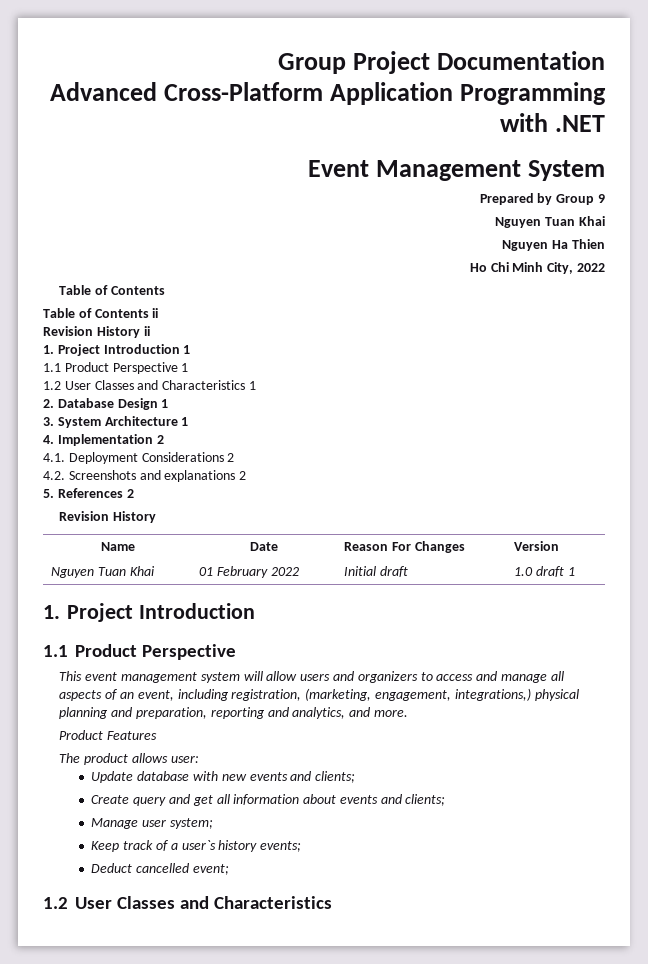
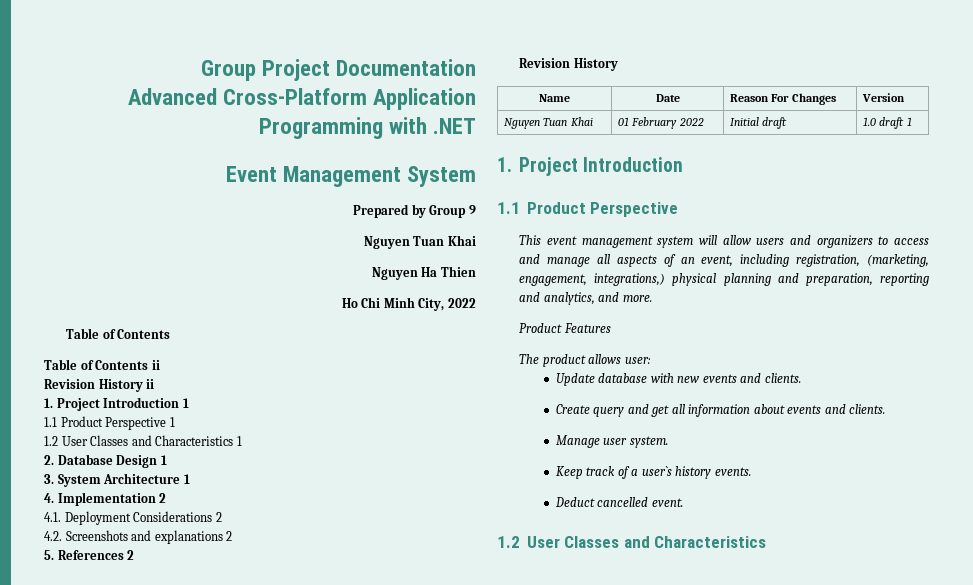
- Update database with new events and clients;
+ Update database with new events and clients.
- Create query and get all information about events and clients;
+ Create query and get all information about events and clients.
- Manage user system;
+ Manage user system.
- Keep track of a user`s history events;
+ Keep track of a user`s history events.
- Deduct cancelled event;
+ Deduct cancelled event.

